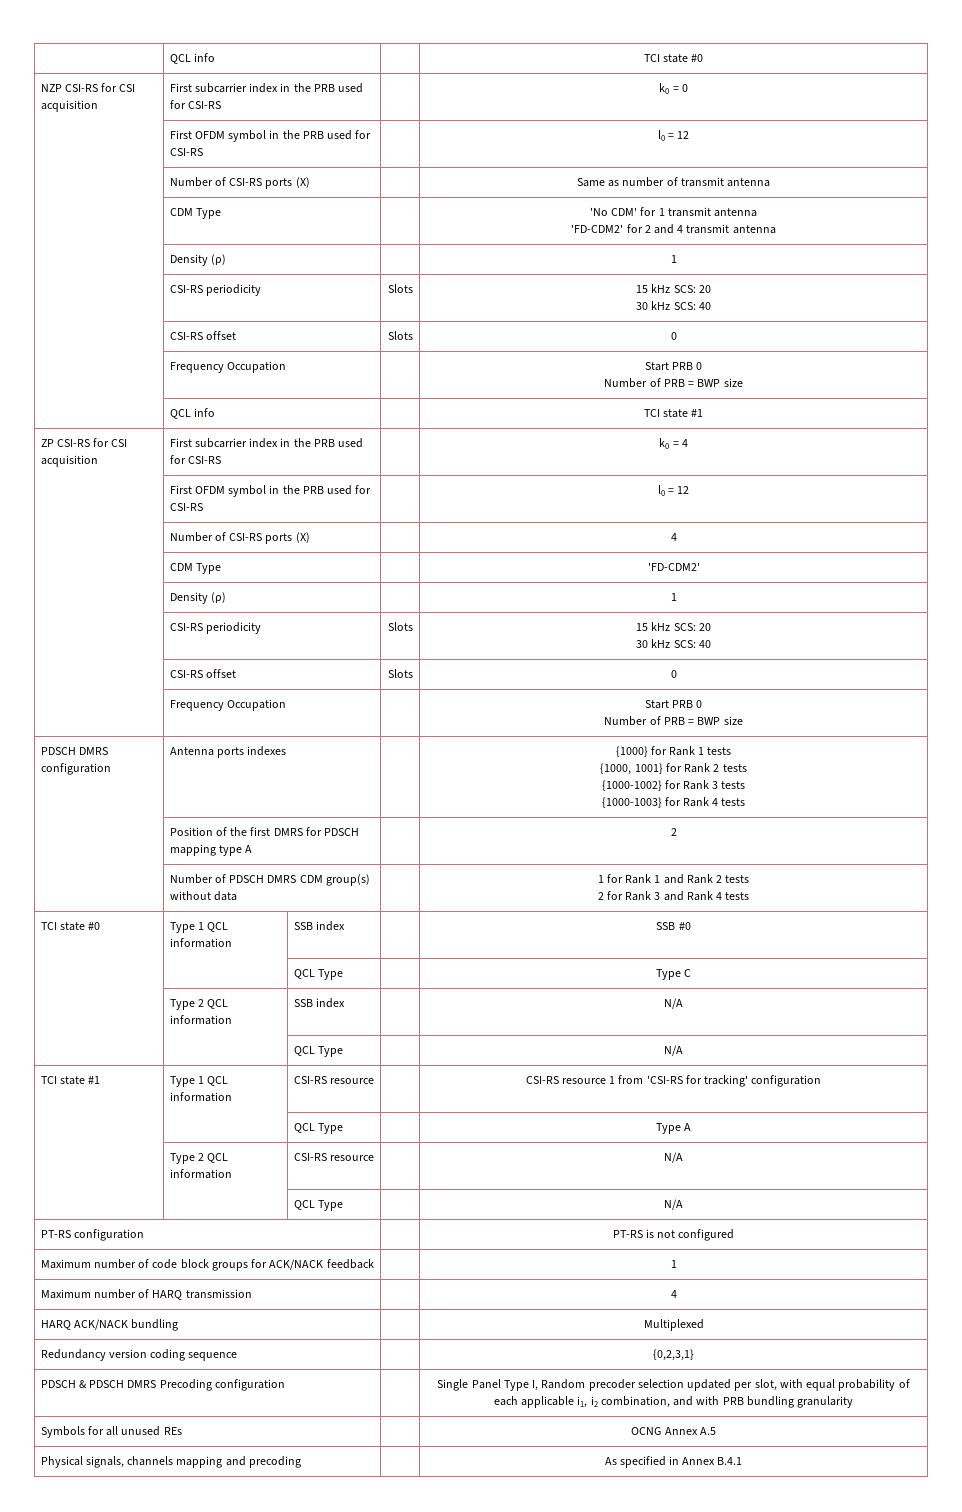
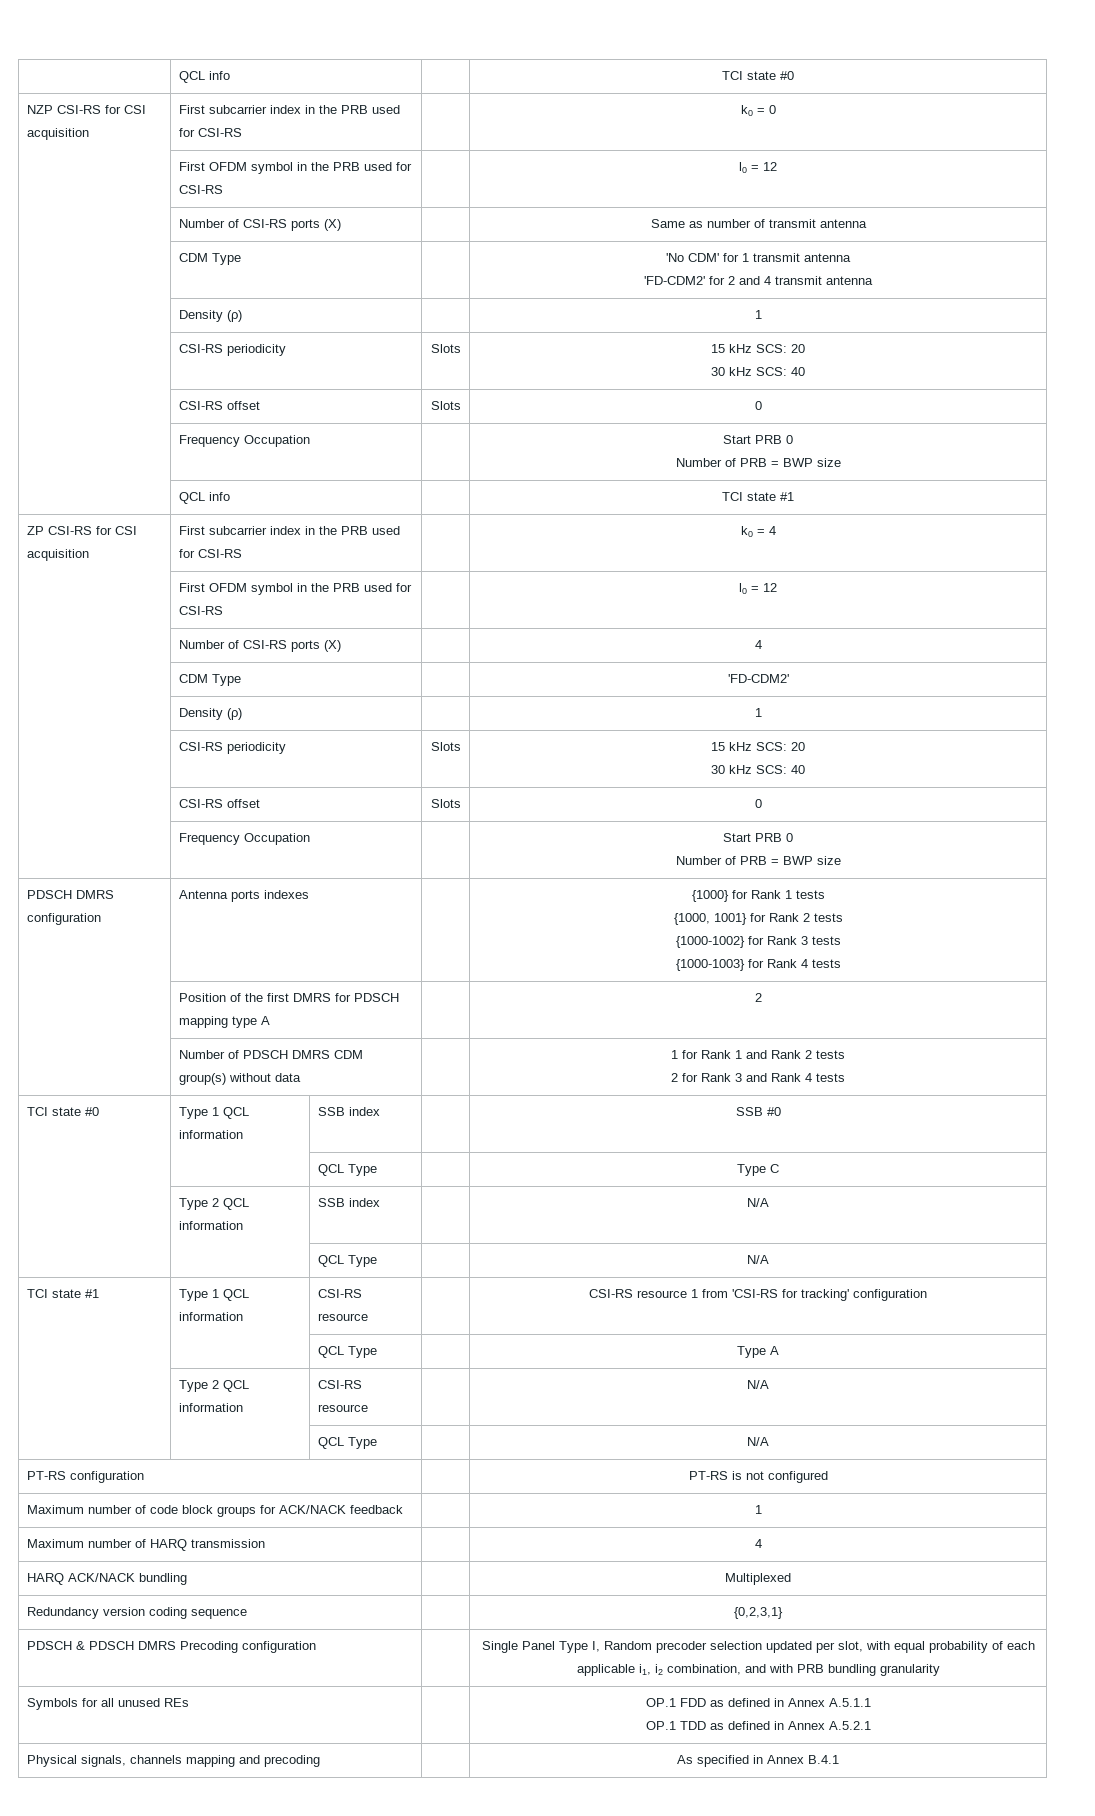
- Symbols for all unused REs | | OCNG Annex A.5
+ Symbols for all unused REs | | OP.1 FDD as defined in Annex A.5.1.1
+ OP.1 TDD as defined in Annex A.5.2.1

